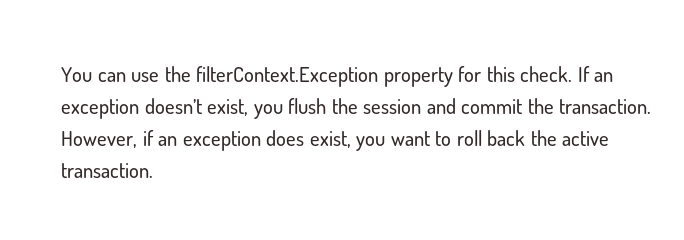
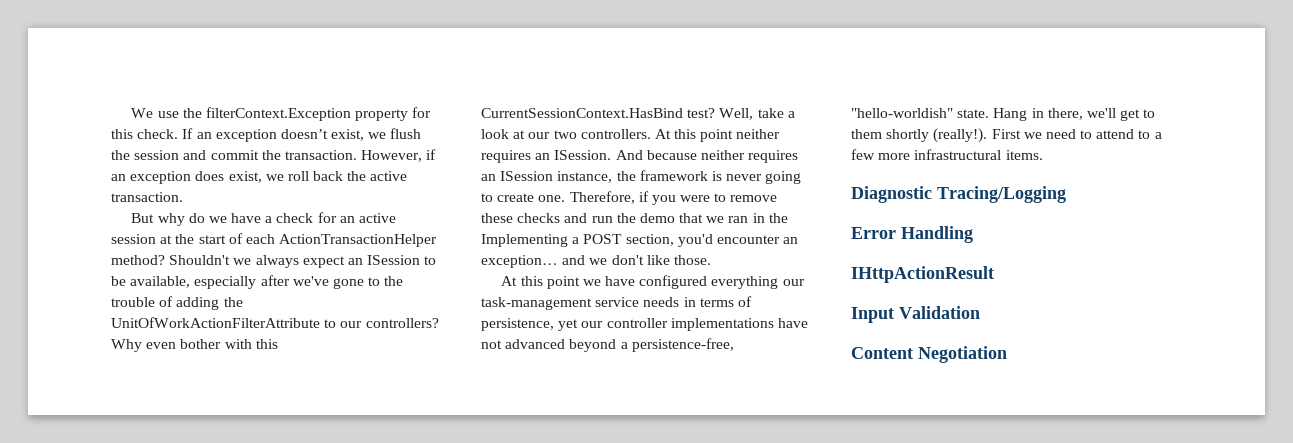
- You can use the filterContext.Exception property for this check.
+ We use the filterContext.Exception property for this check.
- If an exception doesn’t exist, you flush the session and commit the transaction.
+ If an exception doesn’t exist, we flush the session and commit the transaction.
- However, if an exception does exist, you want to roll back the active transaction.
+ However, if an exception does exist, we roll back the active transaction.
+ But why do we have a check for an active session at the start of each ActionTransactionHelper method? Shouldn't we always expect an ISession to be available, especially after we've gone to the trouble of adding the UnitOfWorkActionFilterAttribute to our controllers? Why even bother with this CurrentSessionContext.HasBind test? Well, take a look at our two controllers. At this point neither requires an ISession. And because neither requires an ISession instance, the framework is never going to create one. Therefore, if you were to remove these checks and run the demo that we ran in the Implementing a POST section, you'd encounter an exception… and we don't like those.
+ At this point we have configured everything our task-management service needs in terms of persistence, yet our controller implementations have not advanced beyond a persistence-free, "hello-worldish" state. Hang in there, we'll get to them shortly (really!). First we need to attend to a few more infrastructural items.
+ Diagnostic Tracing/Logging
+ Error Handling
+ IHttpActionResult
+ Input Validation
+ Content Negotiation

